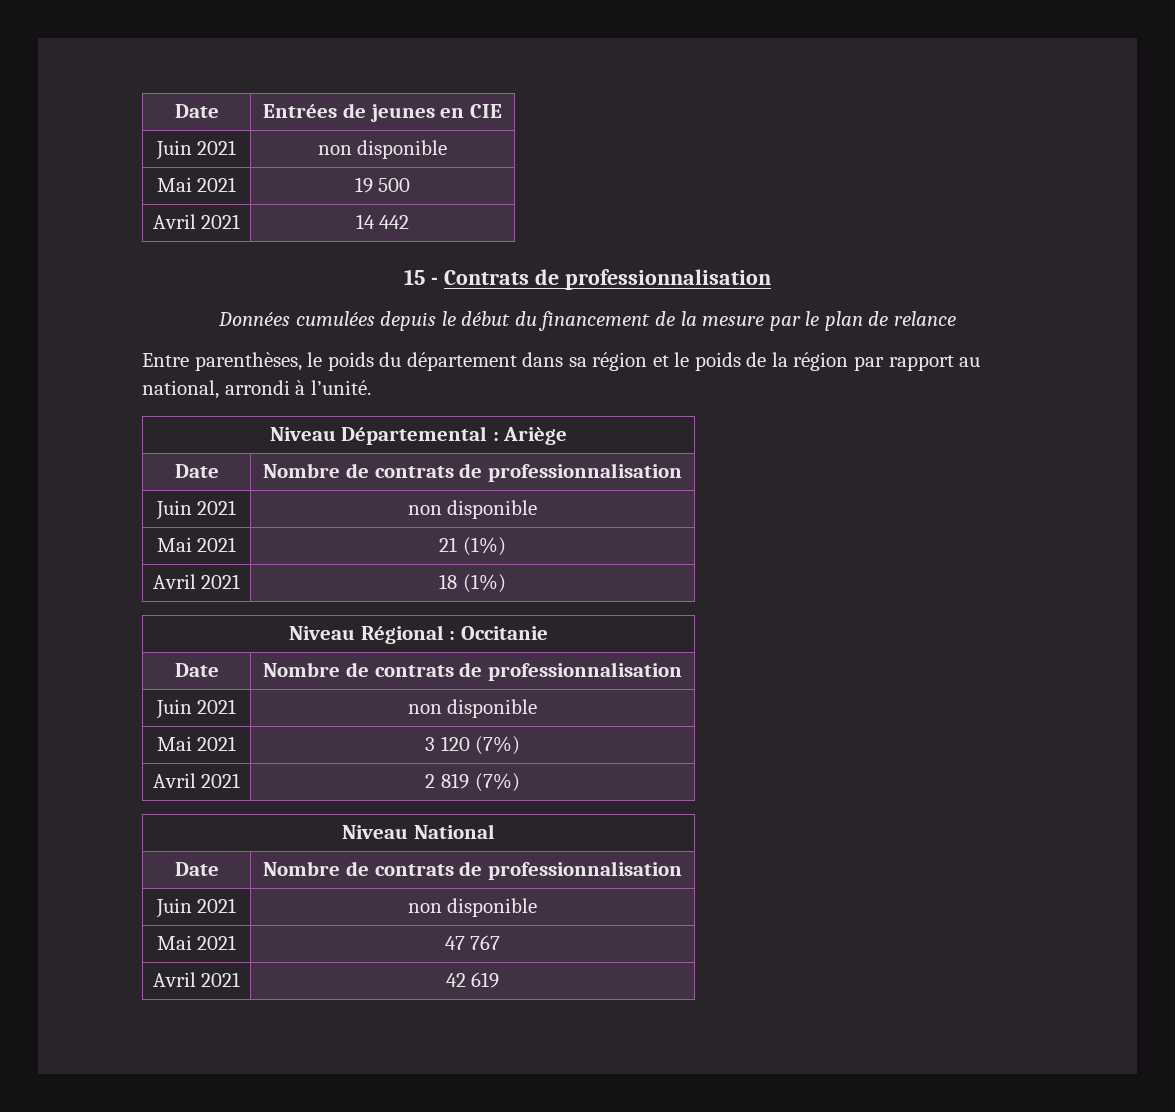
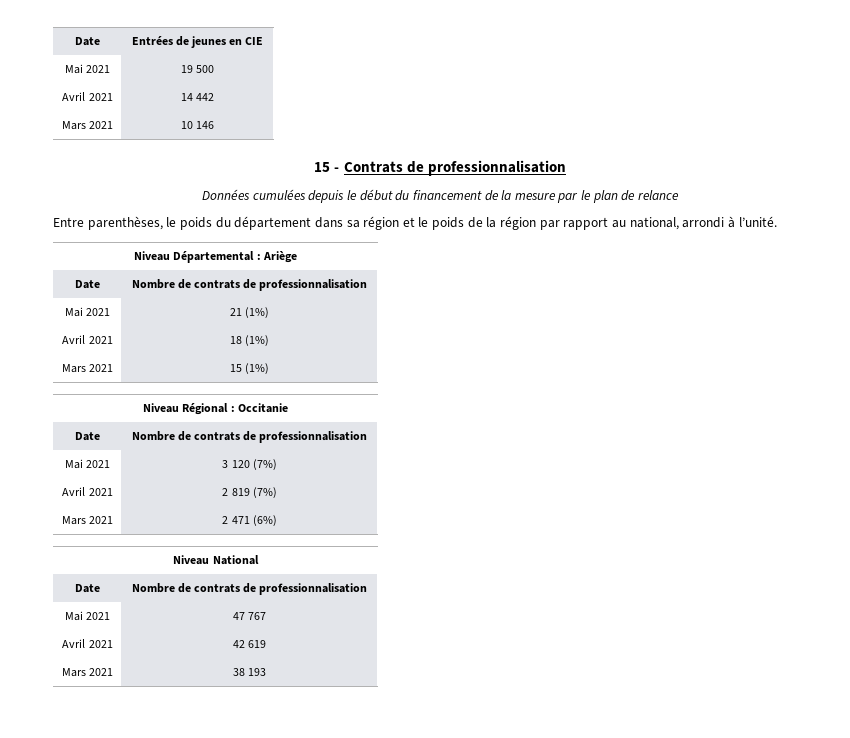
  Date | Entrées de jeunes en CIE
- Juin 2021 | non disponible
+ Mars 2021 | 10 146
  Niveau Départemental : Ariège
  Date | Nombre de contrats de professionnalisation
- Juin 2021 | non disponible
+ Mars 2021 | 15 (1%)
  Niveau Régional : Occitanie
  Date | Nombre de contrats de professionnalisation
- Juin 2021 | non disponible
+ Mars 2021 | 2 471 (6%)
  Niveau National
  Date | Nombre de contrats de professionnalisation
- Juin 2021 | non disponible
+ Mars 2021 | 38 193

